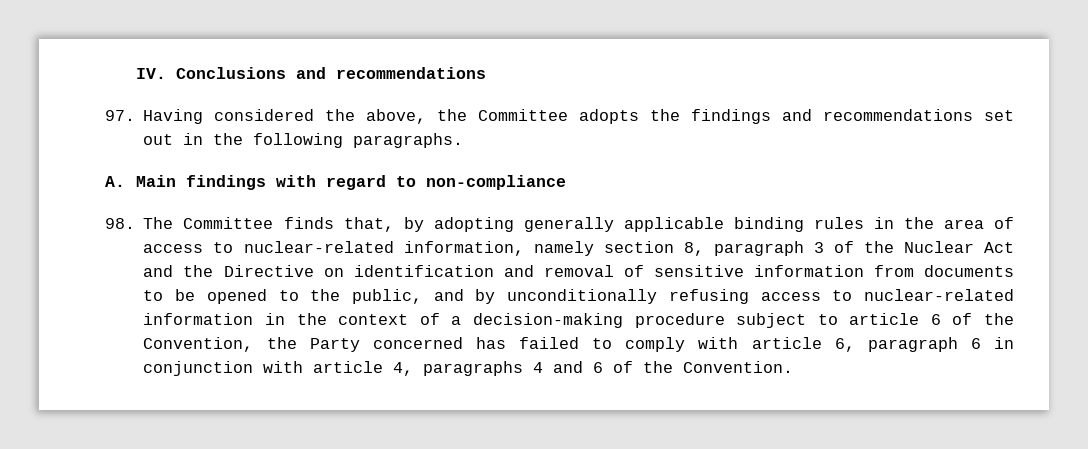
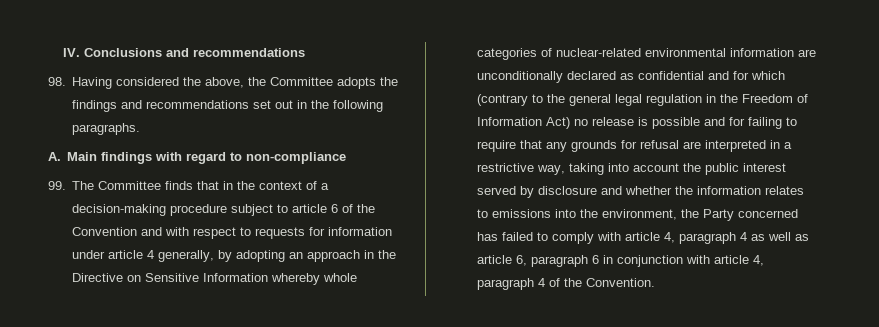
- 97. Having considered the above, the Committee adopts the findings and recommendations set out in the following paragraphs.
+ 98. Having considered the above, the Committee adopts the findings and recommendations set out in the following paragraphs.
- 98. The Committee finds that, by adopting generally applicable binding rules in the area of access to nuclear-related information, namely section 8, paragraph 3 of the Nuclear Act and the Directive on identification and removal of sensitive information from documents to be opened to the public, and by unconditionally refusing access to nuclear-related information in the context of a decision-making procedure subject to article 6 of the Convention, the Party concerned has failed to comply with article 6, paragraph 6 in conjunction with article 4, paragraphs 4 and 6 of the Convention.
+ 99. The Committee finds that in the context of a decision-making procedure subject to article 6 of the Convention and with respect to requests for information under article 4 generally, by adopting an approach in the Directive on Sensitive Information whereby whole categories of nuclear-related environmental information are unconditionally declared as confidential and for which (contrary to the general legal regulation in the Freedom of Information Act) no release is possible and for failing to require that any grounds for refusal are interpreted in a restrictive way, taking into account the public interest served by disclosure and whether the information relates to emissions into the environment, the Party concerned has failed to comply with article 4, paragraph 4 as well as article 6, paragraph 6 in conjunction with article 4, paragraph 4 of the Convention.

